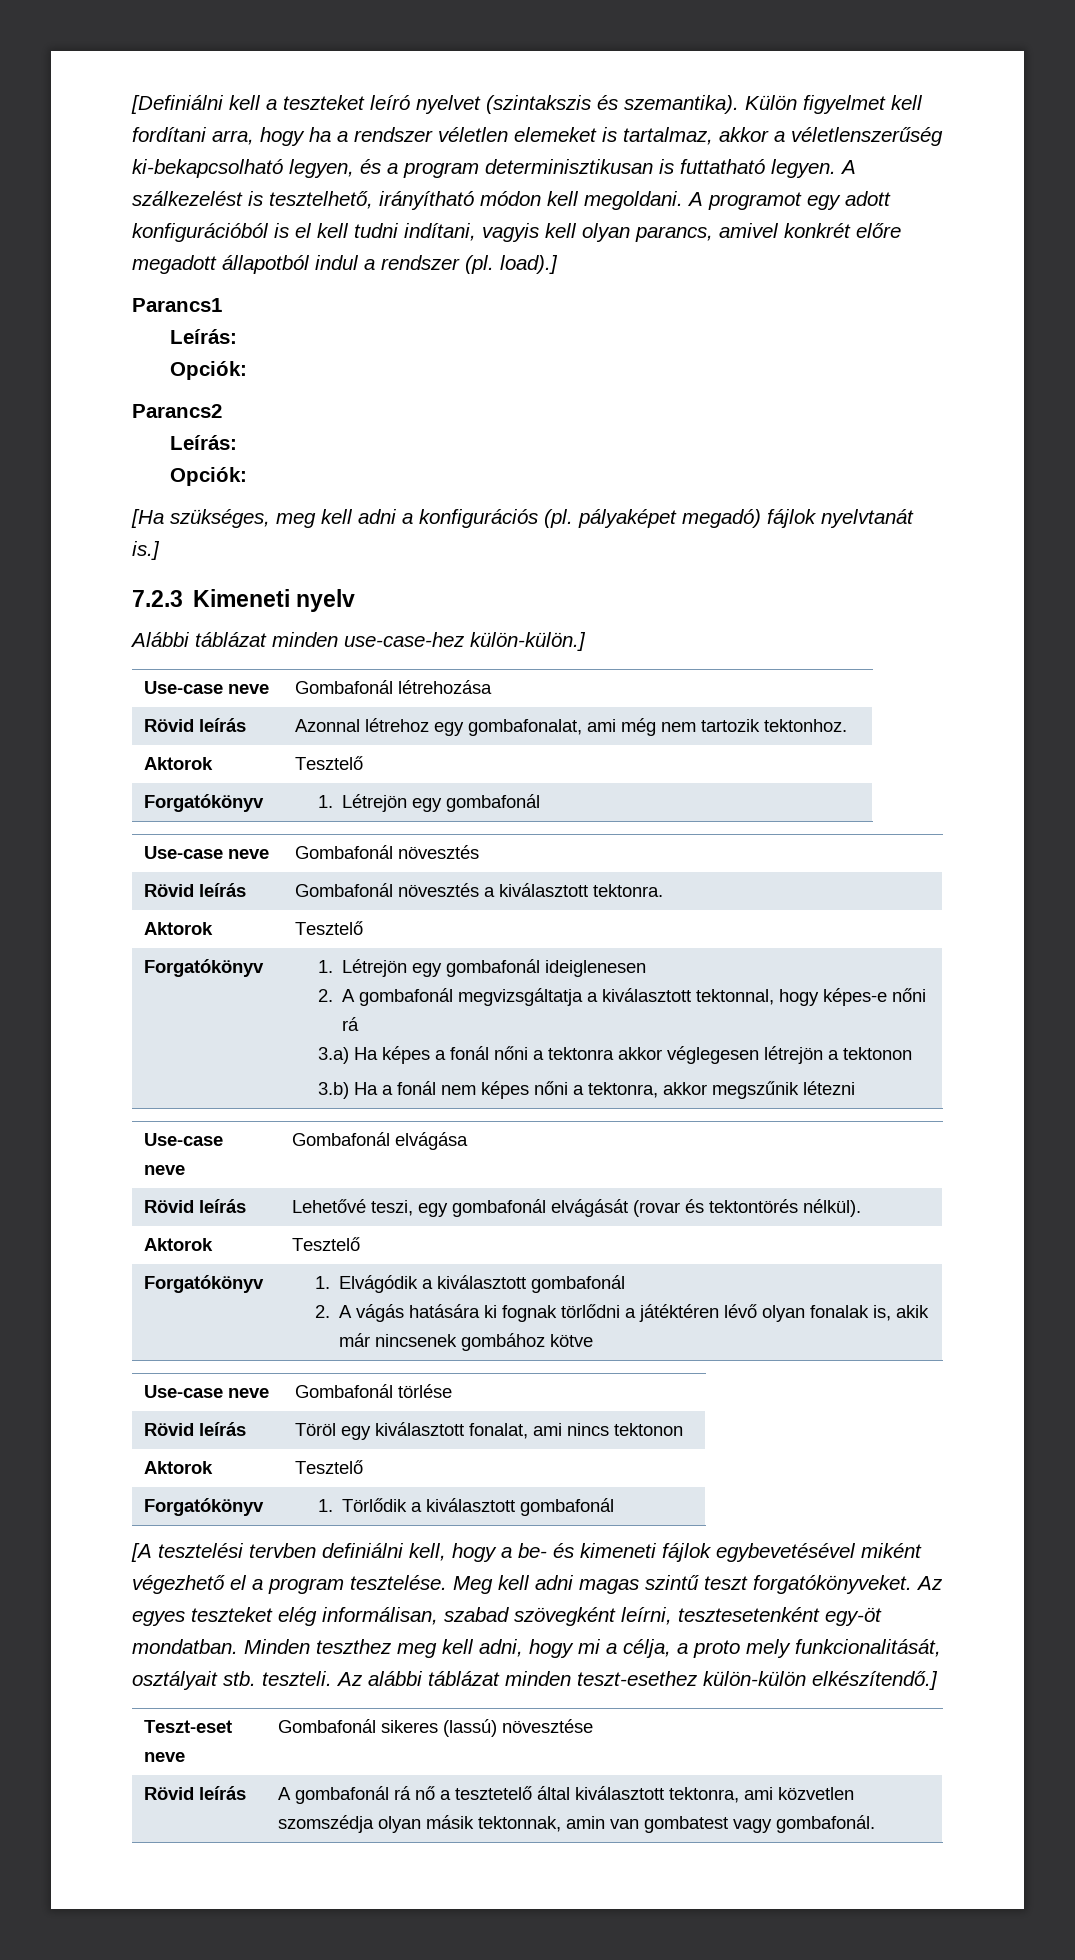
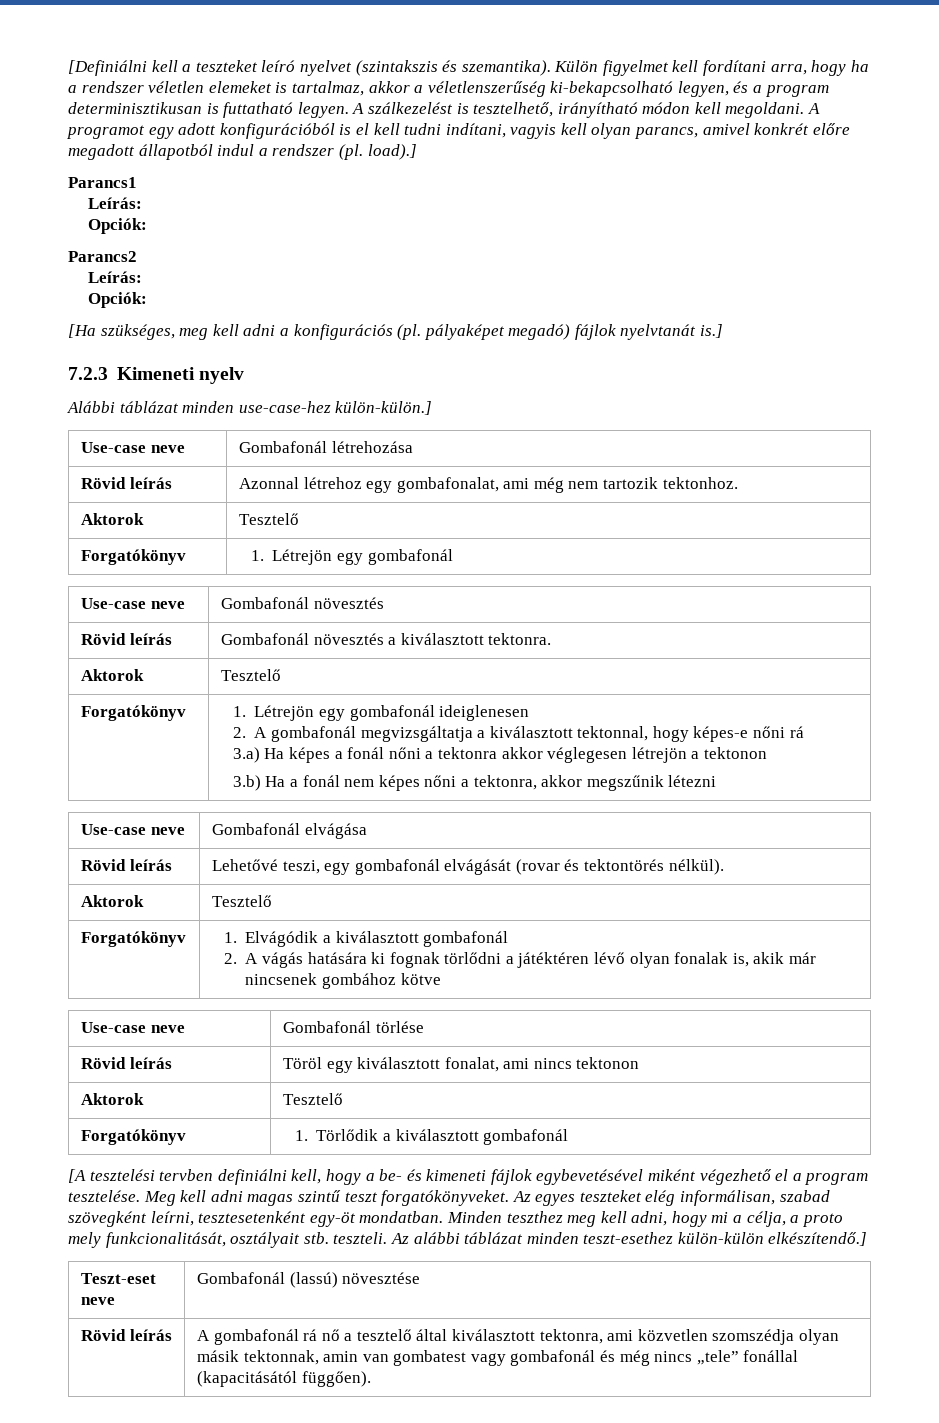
- Teszt-eset neve | Gombafonál sikeres (lassú) növesztése
+ Teszt-eset neve | Gombafonál (lassú) növesztése
- Rövid leírás | A gombafonál rá nő a tesztetelő által kiválasztott tektonra, ami közvetlen szomszédja olyan másik tektonnak, amin van gombatest vagy gombafonál.
+ Rövid leírás | A gombafonál rá nő a tesztelő által kiválasztott tektonra, ami közvetlen szomszédja olyan másik tektonnak, amin van gombatest vagy gombafonál és még nincs „tele” fonállal (kapacitásától függően).

